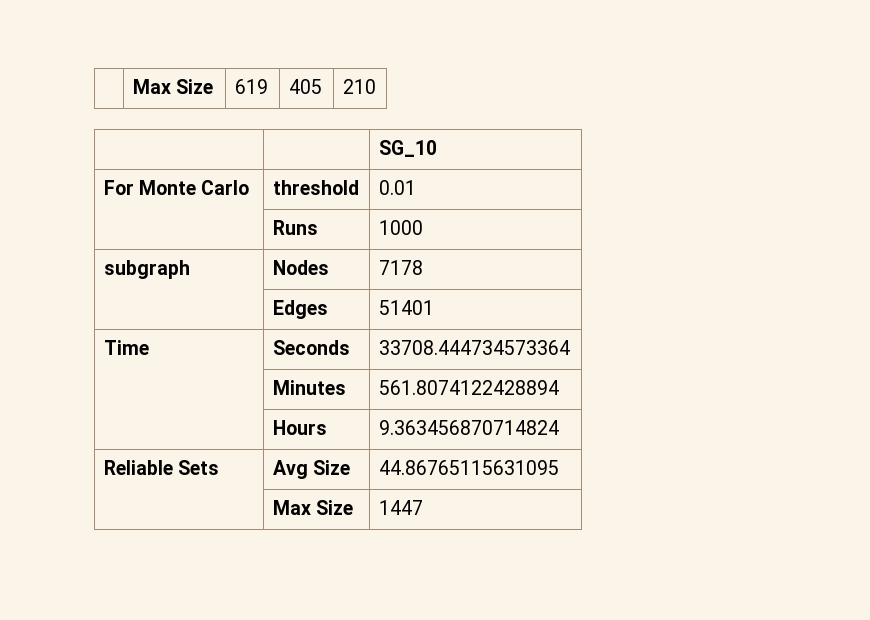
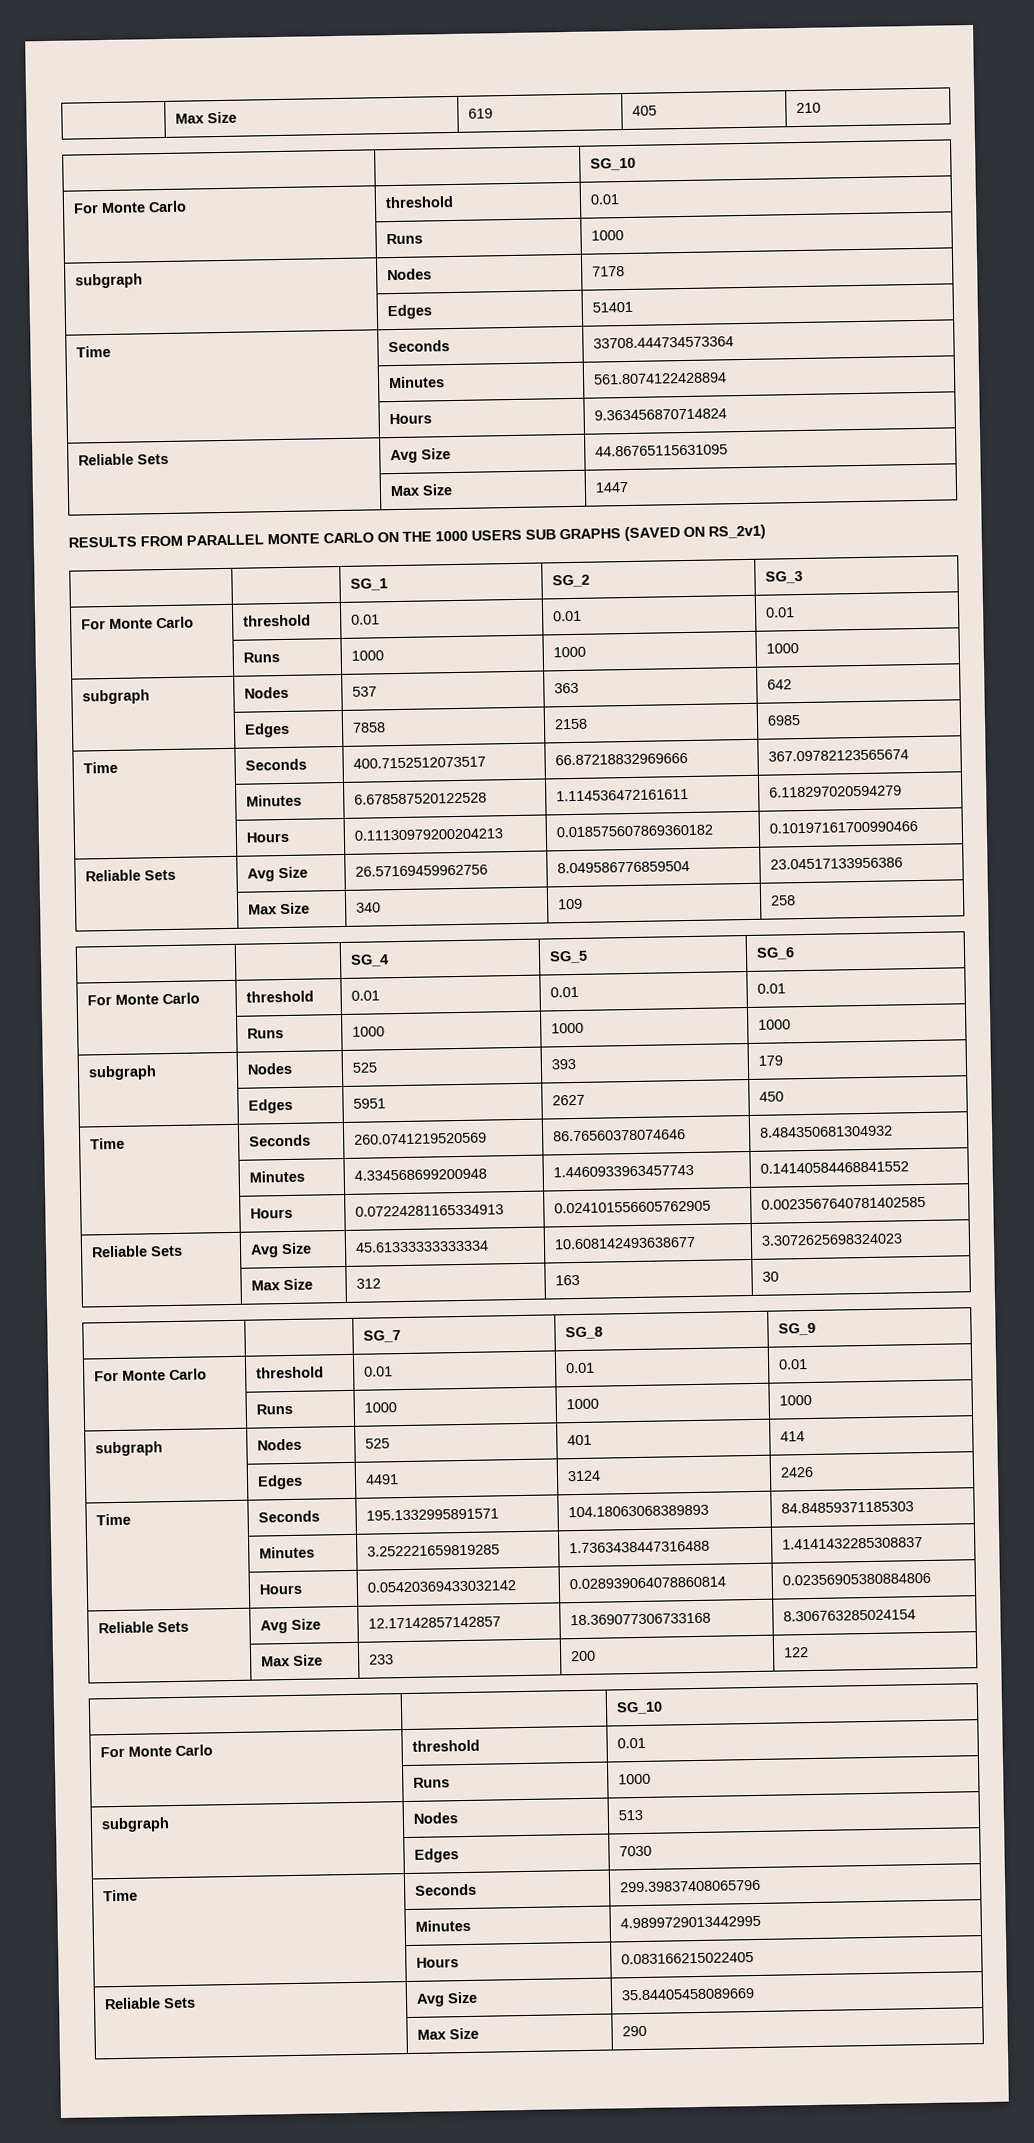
+ RESULTS FROM PARALLEL MONTE CARLO ON THE 1000 USERS SUB GRAPHS (SAVED ON RS_2v1)
+ | | SG_1 | SG_2 | SG_3
+ For Monte Carlo | threshold | 0.01 | 0.01 | 0.01
+ | Runs | 1000 | 1000 | 1000
+ subgraph | Nodes | 537 | 363 | 642
+ | Edges | 7858 | 2158 | 6985
+ Time | Seconds | 400.7152512073517 | 66.87218832969666 | 367.09782123565674
+ | Minutes | 6.678587520122528 | 1.114536472161611 | 6.118297020594279
+ | Hours | 0.11130979200204213 | 0.018575607869360182 | 0.10197161700990466
+ Reliable Sets | Avg Size | 26.57169459962756 | 8.049586776859504 | 23.04517133956386
+ | Max Size | 340 | 109 | 258
+ | | SG_4 | SG_5 | SG_6
+ For Monte Carlo | threshold | 0.01 | 0.01 | 0.01
+ | Runs | 1000 | 1000 | 1000
+ subgraph | Nodes | 525 | 393 | 179
+ | Edges | 5951 | 2627 | 450
+ Time | Seconds | 260.0741219520569 | 86.76560378074646 | 8.484350681304932
+ | Minutes | 4.334568699200948 | 1.4460933963457743 | 0.14140584468841552
+ | Hours | 0.07224281165334913 | 0.024101556605762905 | 0.0023567640781402585
+ Reliable Sets | Avg Size | 45.61333333333334 | 10.608142493638677 | 3.3072625698324023
+ | Max Size | 312 | 163 | 30
+ | | SG_7 | SG_8 | SG_9
+ For Monte Carlo | threshold | 0.01 | 0.01 | 0.01
+ | Runs | 1000 | 1000 | 1000
+ subgraph | Nodes | 525 | 401 | 414
+ | Edges | 4491 | 3124 | 2426
+ Time | Seconds | 195.1332995891571 | 104.18063068389893 | 84.84859371185303
+ | Minutes | 3.252221659819285 | 1.7363438447316488 | 1.4141432285308837
+ | Hours | 0.05420369433032142 | 0.028939064078860814 | 0.02356905380884806
+ Reliable Sets | Avg Size | 12.17142857142857 | 18.369077306733168 | 8.306763285024154
+ | Max Size | 233 | 200 | 122
+ | | SG_10
+ For Monte Carlo | threshold | 0.01
+ | Runs | 1000
+ subgraph | Nodes | 513
+ | Edges | 7030
+ Time | Seconds | 299.39837408065796
+ | Minutes | 4.9899729013442995
+ | Hours | 0.083166215022405
+ Reliable Sets | Avg Size | 35.84405458089669
+ | Max Size | 290

